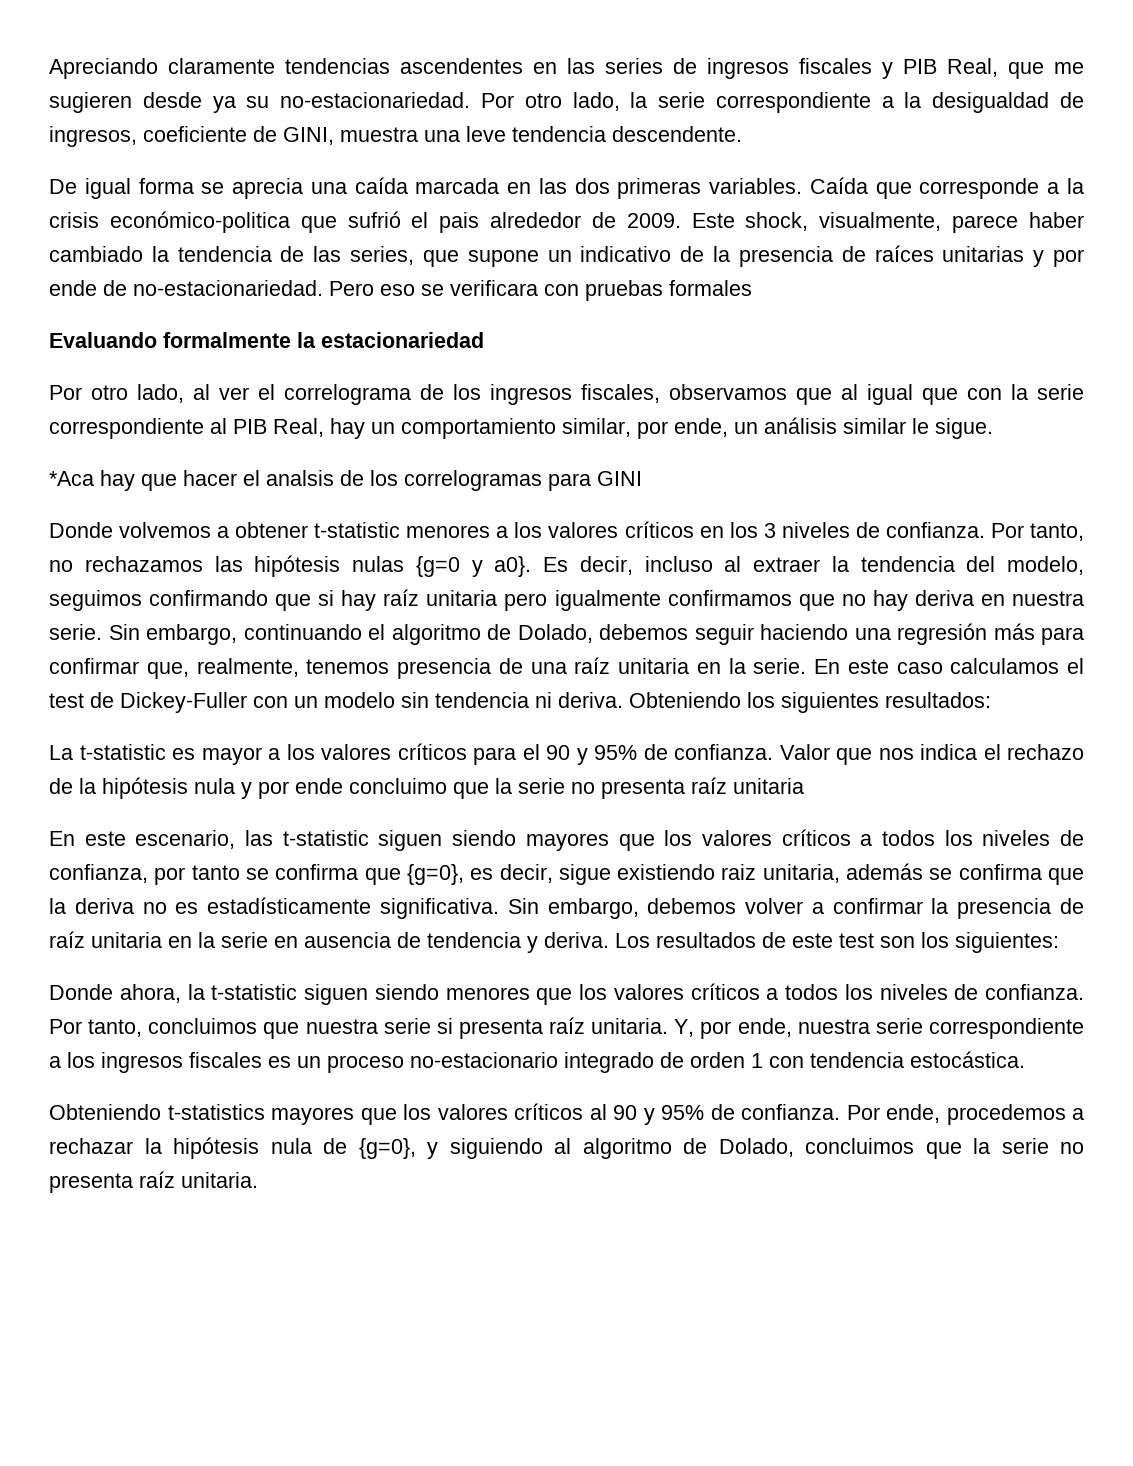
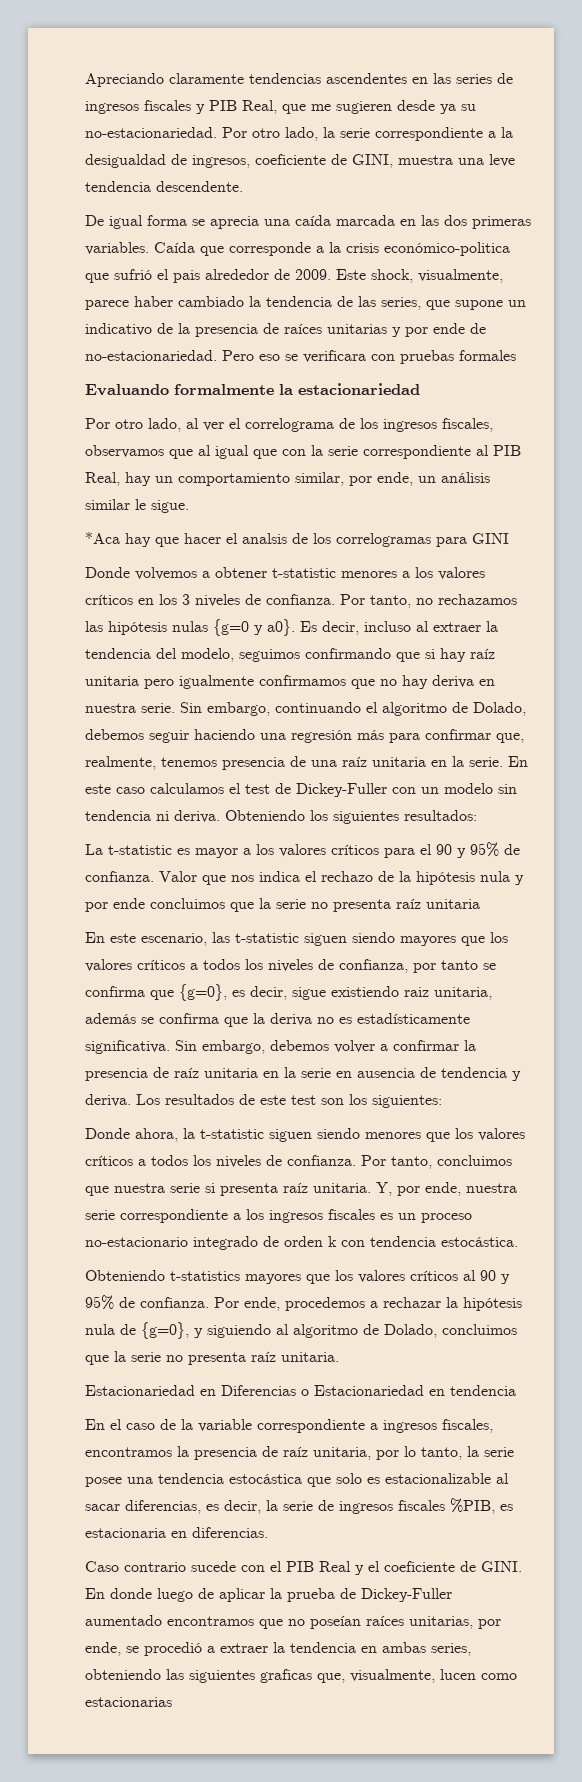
- Valor que nos indica el rechazo de la hipótesis nula y por ende concluimo que la serie no presenta raíz unitaria
+ Valor que nos indica el rechazo de la hipótesis nula y por ende concluimos que la serie no presenta raíz unitaria
- Y, por ende, nuestra serie correspondiente a los ingresos fiscales es un proceso no-estacionario integrado de orden 1 con tendencia estocástica.
+ Y, por ende, nuestra serie correspondiente a los ingresos fiscales es un proceso no-estacionario integrado de orden k con tendencia estocástica.
+ Estacionariedad en Diferencias o Estacionariedad en tendencia
+ En el caso de la variable correspondiente a ingresos fiscales, encontramos la presencia de raíz unitaria, por lo tanto, la serie posee una tendencia estocástica que solo es estacionalizable al sacar diferencias, es decir, la serie de ingresos fiscales %PIB, es estacionaria en diferencias.
+ Caso contrario sucede con el PIB Real y el coeficiente de GINI. En donde luego de aplicar la prueba de Dickey-Fuller aumentado encontramos que no poseían raíces unitarias, por ende, se procedió a extraer la tendencia en ambas series, obteniendo las siguientes graficas que, visualmente, lucen como estacionarias

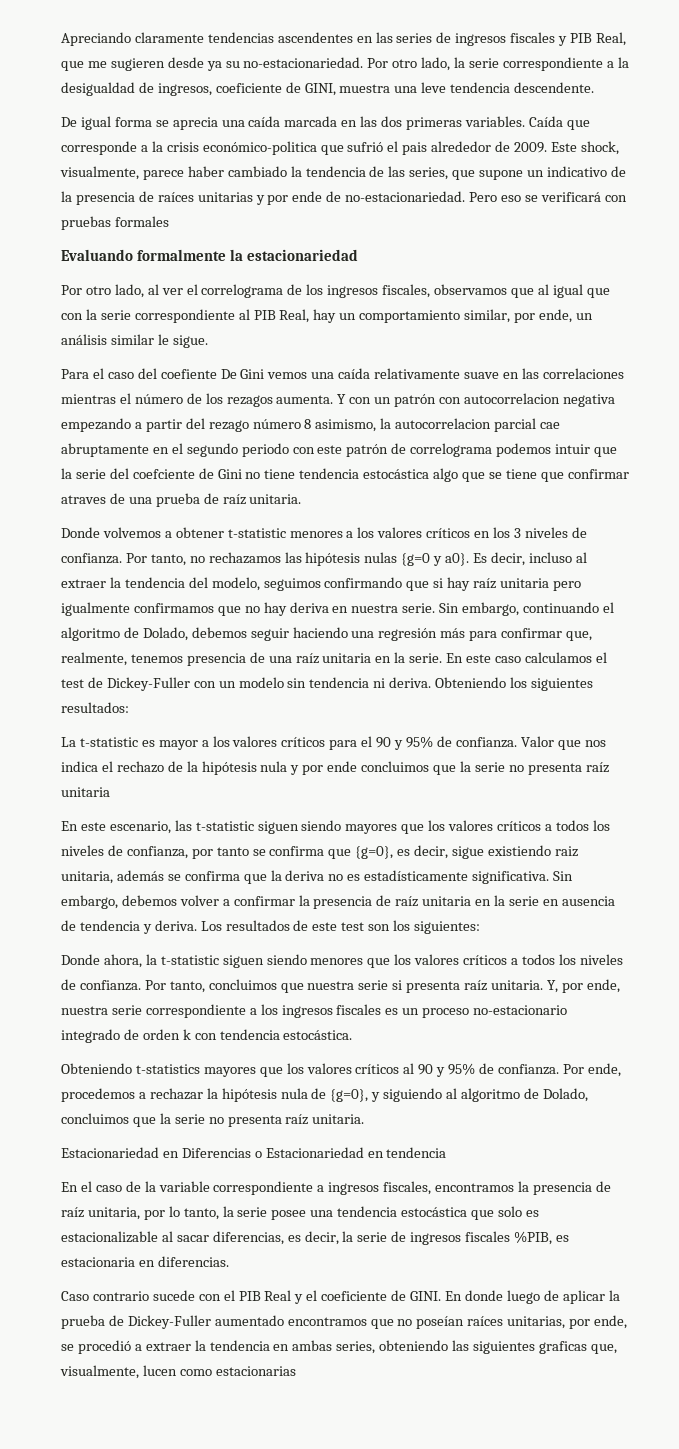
- Pero eso se verificara con pruebas formales
+ Pero eso se verificará con pruebas formales
- *Aca hay que hacer el analsis de los correlogramas para GINI
+ Para el caso del coefiente De Gini vemos una caída relativamente suave en las correlaciones mientras el número de los rezagos aumenta. Y con un patrón con autocorrelacion negativa empezando a partir del rezago número 8 asimismo, la autocorrelacion parcial cae abruptamente en el segundo periodo con este patrón de correlograma podemos intuir que la serie del coefciente de Gini no tiene tendencia estocástica algo que se tiene que confirmar atraves de una prueba de raíz unitaria.

